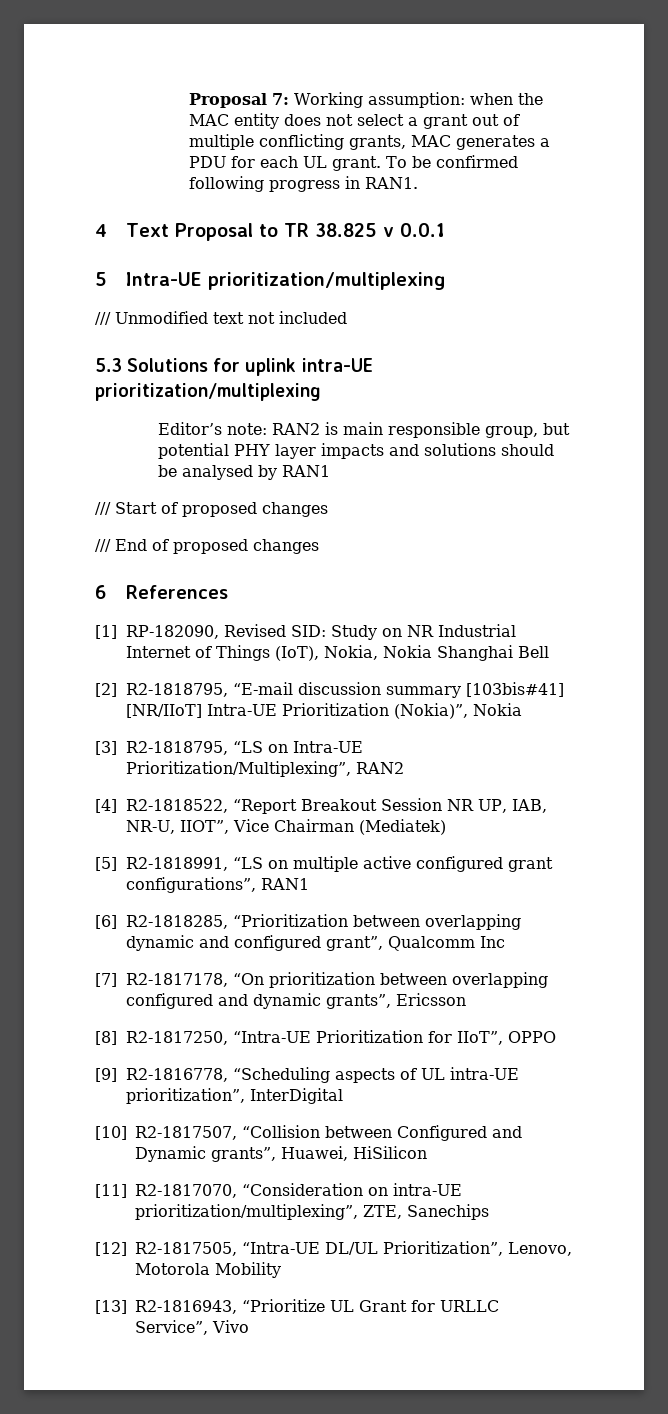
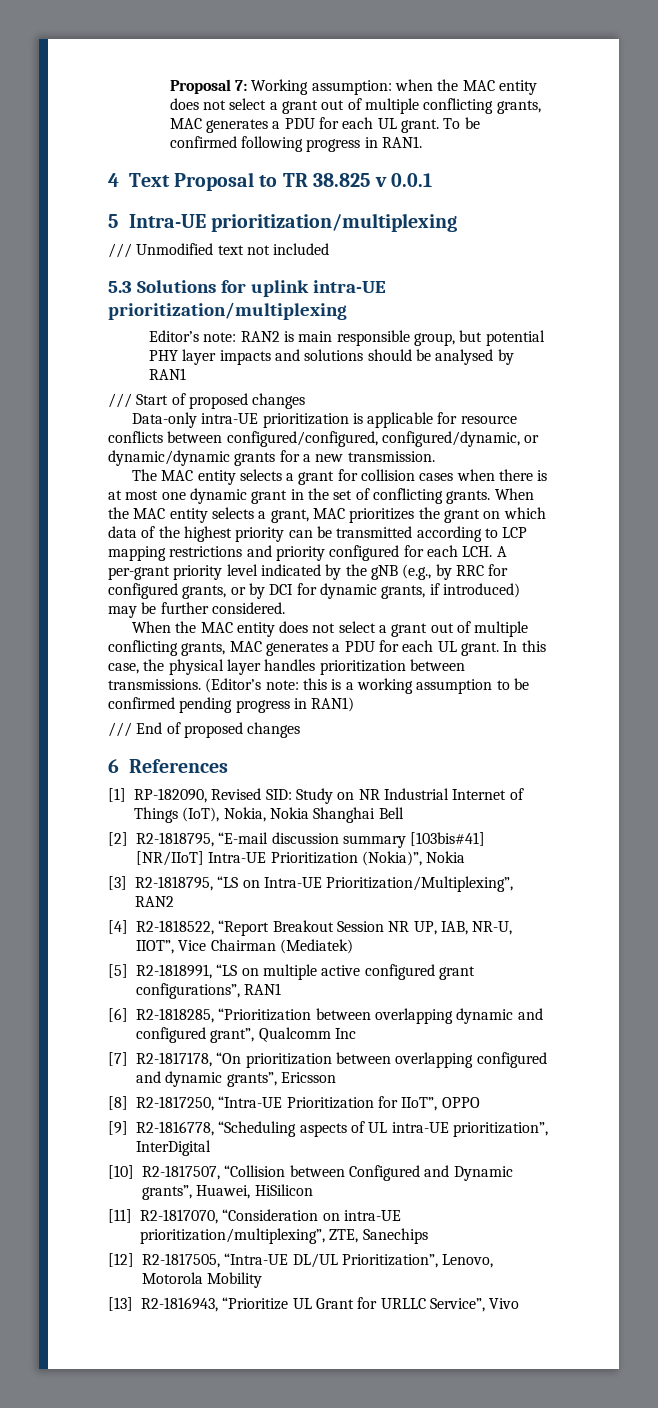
+ Data-only intra-UE prioritization is applicable for resource conflicts between configured/configured, configured/dynamic, or dynamic/dynamic grants for a new transmission.
+ The MAC entity selects a grant for collision cases when there is at most one dynamic grant in the set of conflicting grants. When the MAC entity selects a grant, MAC prioritizes the grant on which data of the highest priority can be transmitted according to LCP mapping restrictions and priority configured for each LCH. A per-grant priority level indicated by the gNB (e.g., by RRC for configured grants, or by DCI for dynamic grants, if introduced) may be further considered.
+ When the MAC entity does not select a grant out of multiple conflicting grants, MAC generates a PDU for each UL grant. In this case, the physical layer handles prioritization between transmissions. (Editor’s note: this is a working assumption to be confirmed pending progress in RAN1)

